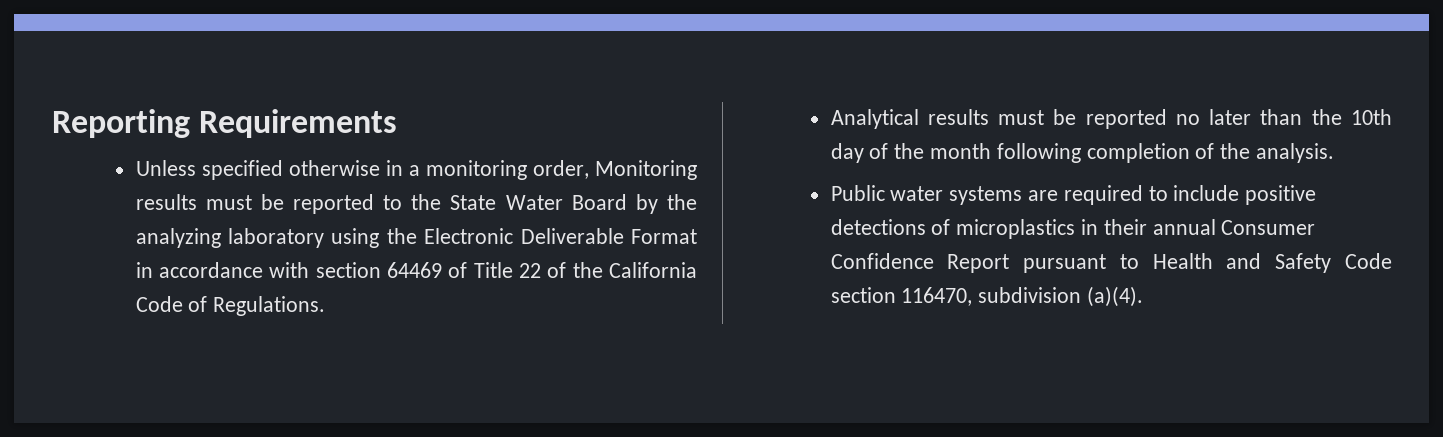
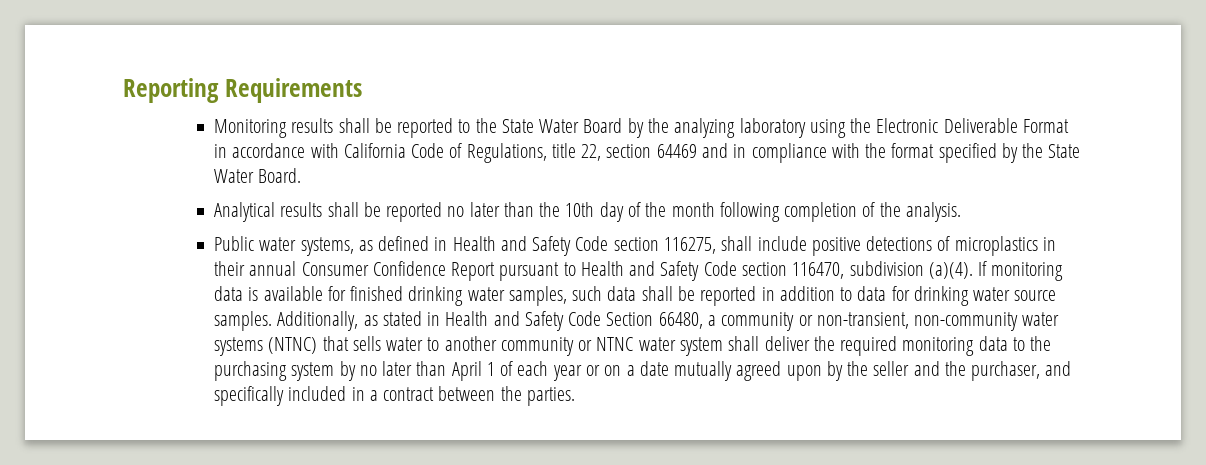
- Unless specified otherwise in a monitoring order, Monitoring results must be reported to the State Water Board by the analyzing laboratory using the Electronic Deliverable Format in accordance with section 64469 of Title 22 of the California Code of Regulations.
+ Monitoring results shall be reported to the State Water Board by the analyzing laboratory using the Electronic Deliverable Format in accordance with California Code of Regulations, title 22, section 64469 and in compliance with the format specified by the State Water Board.
- Analytical results must be reported no later than the 10th day of the month following completion of the analysis.
+ Analytical results shall be reported no later than the 10th day of the month following completion of the analysis.
- Public water systems are required to include positive detections of microplastics in their annual Consumer Confidence Report pursuant to Health and Safety Code section 116470, subdivision (a)(4).
+ Public water systems, as defined in Health and Safety Code section 116275, shall include positive detections of microplastics in their annual Consumer Confidence Report pursuant to Health and Safety Code section 116470, subdivision (a)(4).
+ If monitoring data is available for finished drinking water samples, such data shall be reported in addition to data for drinking water source samples. Additionally, as stated in Health and Safety Code Section 66480, a community or non-transient, non-community water systems (NTNC) that sells water to another community or NTNC water system shall deliver the required monitoring data to the purchasing system by no later than April 1 of each year or on a date mutually agreed upon by the seller and the purchaser, and specifically included in a contract between the parties.

